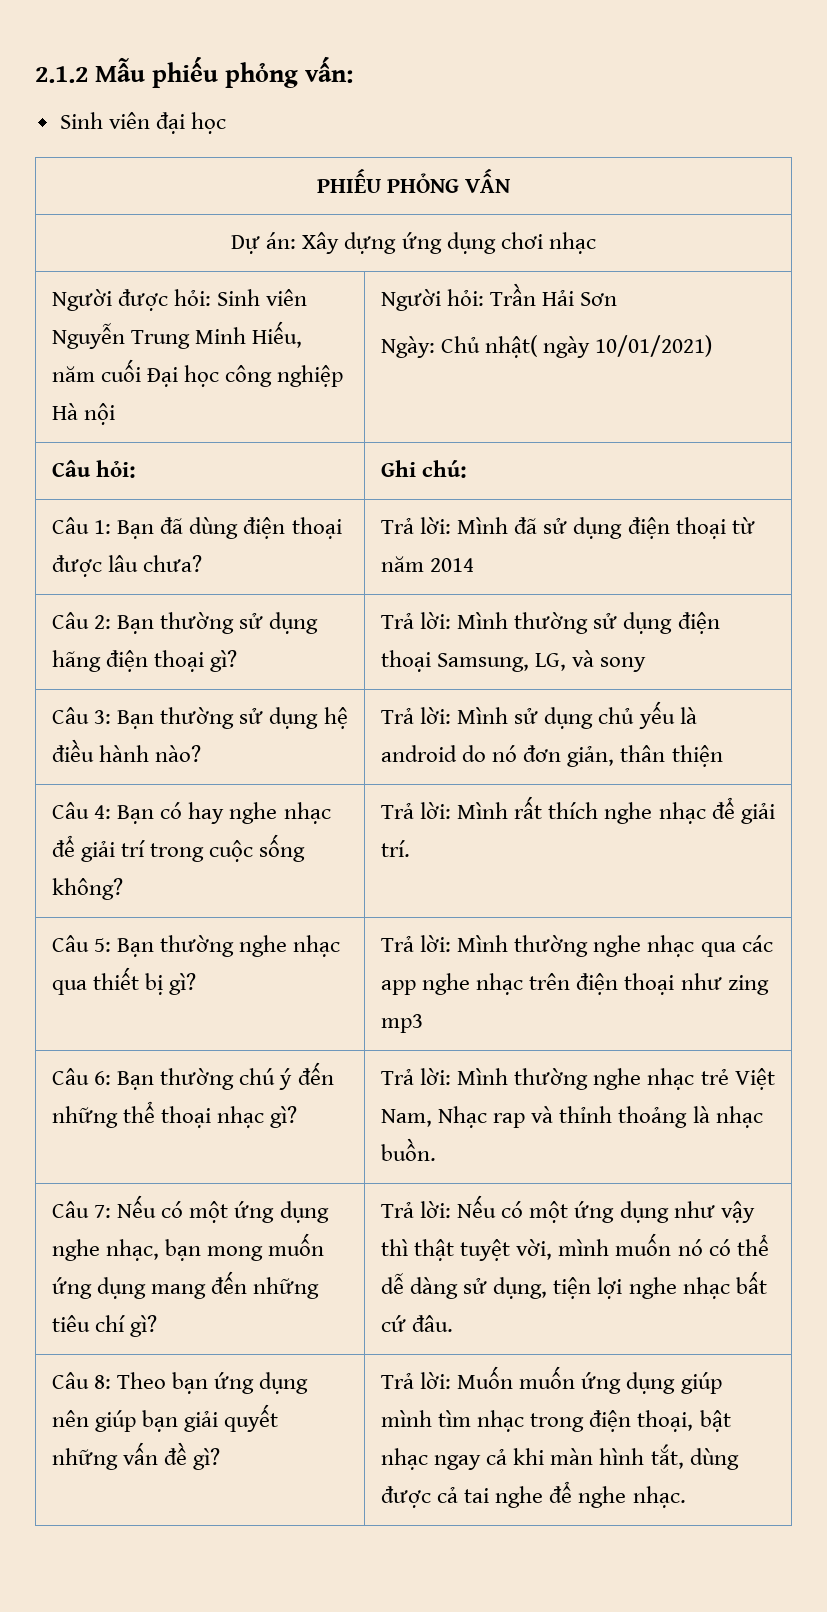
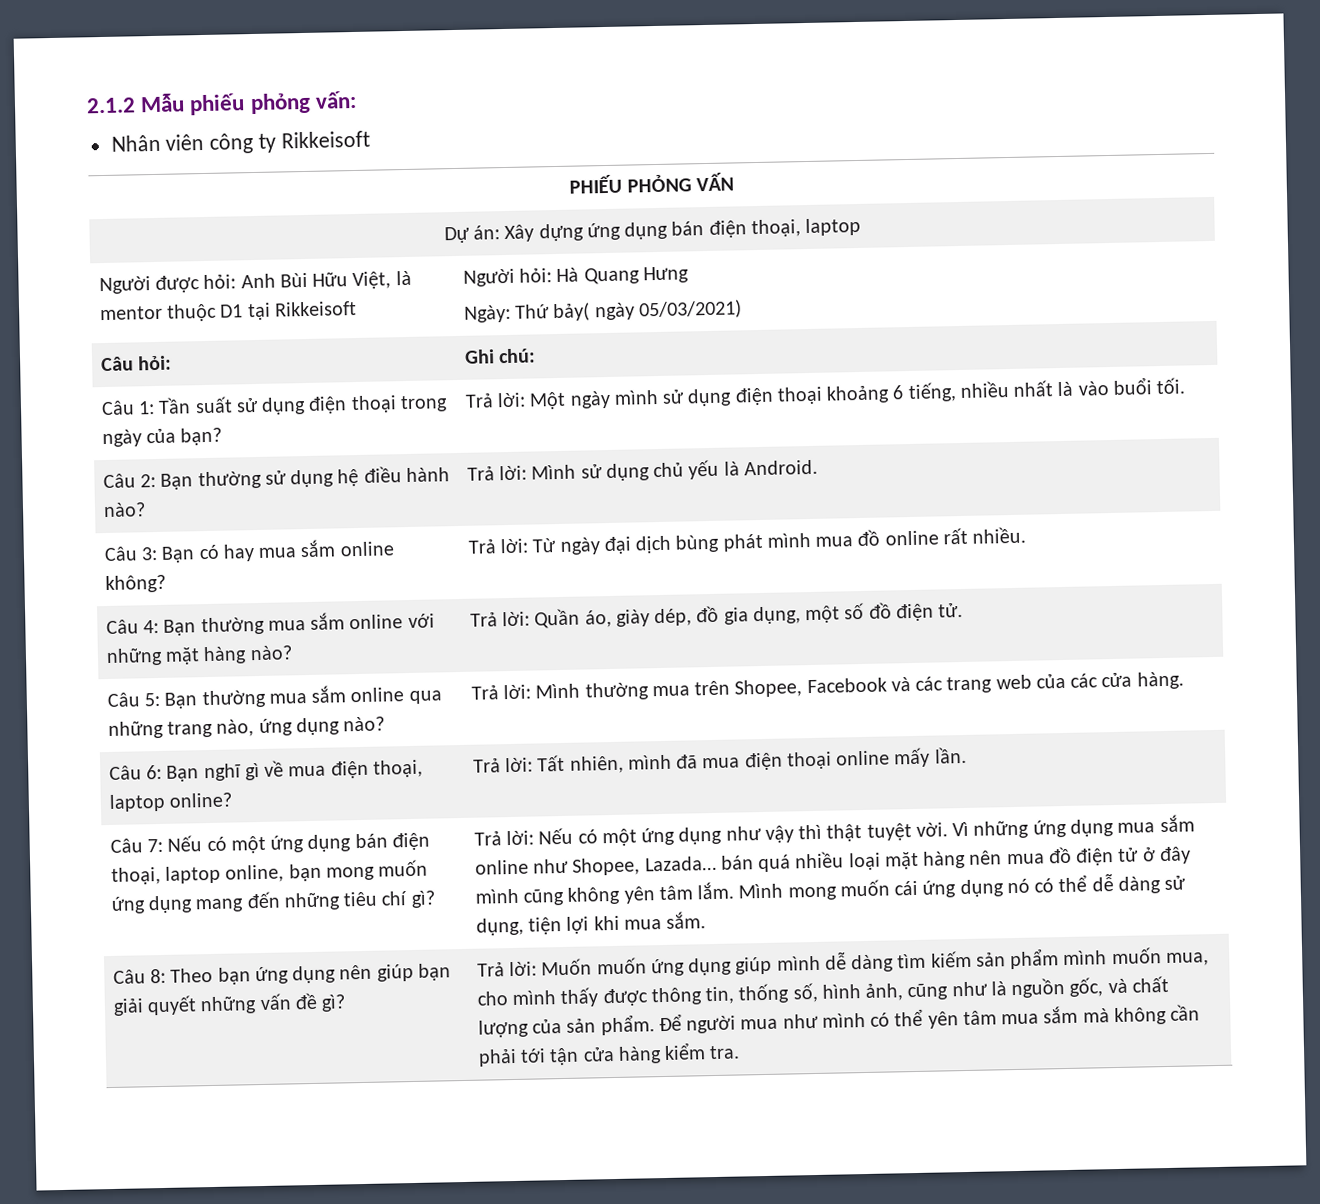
- Sinh viên đại học
+ Nhân viên công ty Rikkeisoft
- Dự án: Xây dựng ứng dụng chơi nhạc
+ Dự án: Xây dựng ứng dụng bán điện thoại, laptop
- Người được hỏi: Sinh viên Nguyễn Trung Minh Hiếu, năm cuối Đại học công nghiệp Hà nội | Người hỏi: Trần Hải Sơn
- Ngày: Chủ nhật( ngày 10/01/2021)
+ Người được hỏi: Anh Bùi Hữu Việt, là mentor thuộc D1 tại Rikkeisoft | Người hỏi: Hà Quang Hưng
+ Ngày: Thứ bảy( ngày 05/03/2021)
- Câu 1: Bạn đã dùng điện thoại được lâu chưa? | Trả lời: Mình đã sử dụng điện thoại từ năm 2014
- Câu 2: Bạn thường sử dụng hãng điện thoại gì? | Trả lời: Mình thường sử dụng điện thoại Samsung, LG, và sony
- Câu 3: Bạn thường sử dụng hệ điều hành nào? | Trả lời: Mình sử dụng chủ yếu là android do nó đơn giản, thân thiện
- Câu 4: Bạn có hay nghe nhạc để giải trí trong cuộc sống không? | Trả lời: Mình rất thích nghe nhạc để giải trí.
- Câu 5: Bạn thường nghe nhạc qua thiết bị gì? | Trả lời: Mình thường nghe nhạc qua các app nghe nhạc trên điện thoại như zing mp3
- Câu 6: Bạn thường chú ý đến những thể thoại nhạc gì? | Trả lời: Mình thường nghe nhạc trẻ Việt Nam, Nhạc rap và thỉnh thoảng là nhạc buồn.
+ Câu 1: Tần suất sử dụng điện thoại trong ngày của bạn? | Trả lời: Một ngày mình sử dụng điện thoại khoảng 6 tiếng, nhiều nhất là vào buổi tối.
+ Câu 2: Bạn thường sử dụng hệ điều hành nào? | Trả lời: Mình sử dụng chủ yếu là Android.
+ Câu 3: Bạn có hay mua sắm online không? | Trả lời: Từ ngày đại dịch bùng phát mình mua đồ online rất nhiều.
+ Câu 4: Bạn thường mua sắm online với những mặt hàng nào? | Trả lời: Quần áo, giày dép, đồ gia dụng, một số đồ điện tử.
+ Câu 5: Bạn thường mua sắm online qua những trang nào, ứng dụng nào? | Trả lời: Mình thường mua trên Shopee, Facebook và các trang web của các cửa hàng.
+ Câu 6: Bạn nghĩ gì về mua điện thoại, laptop online? | Trả lời: Tất nhiên, mình đã mua điện thoại online mấy lần.
- Câu 7: Nếu có một ứng dụng nghe nhạc, bạn mong muốn ứng dụng mang đến những tiêu chí gì?
+ Câu 7: Nếu có một ứng dụng bán điện thoại, laptop online, bạn mong muốn ứng dụng mang đến những tiêu chí gì?
- Trả lời: Nếu có một ứng dụng như vậy thì thật tuyệt vời, mình muốn nó có thể dễ dàng sử dụng, tiện lợi nghe nhạc bất cứ đâu.
+ Trả lời: Nếu có một ứng dụng như vậy thì thật tuyệt vời. Vì những ứng dụng mua sắm online như Shopee, Lazada… bán quá nhiều loại mặt hàng nên mua đồ điện tử ở đây mình cũng không yên tâm lắm. Mình mong muốn cái ứng dụng nó có thể dễ dàng sử dụng, tiện lợi khi mua sắm.
- Trả lời: Muốn muốn ứng dụng giúp mình tìm nhạc trong điện thoại, bật nhạc ngay cả khi màn hình tắt, dùng được cả tai nghe để nghe nhạc.
+ Trả lời: Muốn muốn ứng dụng giúp mình dễ dàng tìm kiếm sản phẩm mình muốn mua, cho mình thấy được thông tin, thống số, hình ảnh, cũng như là nguồn gốc, và chất lượng của sản phẩm. Để người mua như mình có thể yên tâm mua sắm mà không cần phải tới tận cửa hàng kiểm tra.

